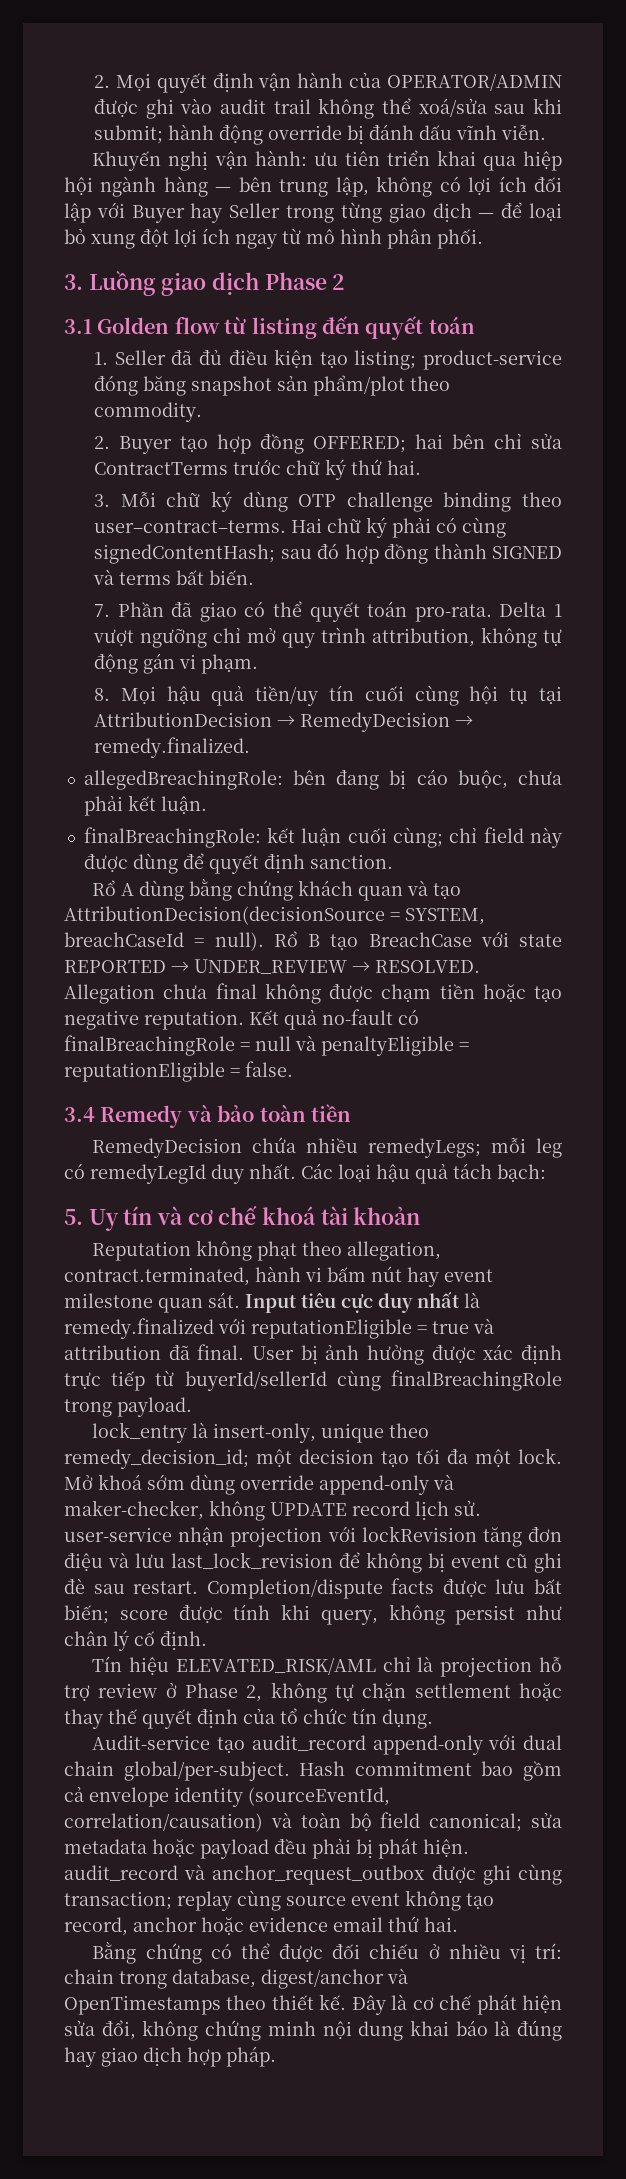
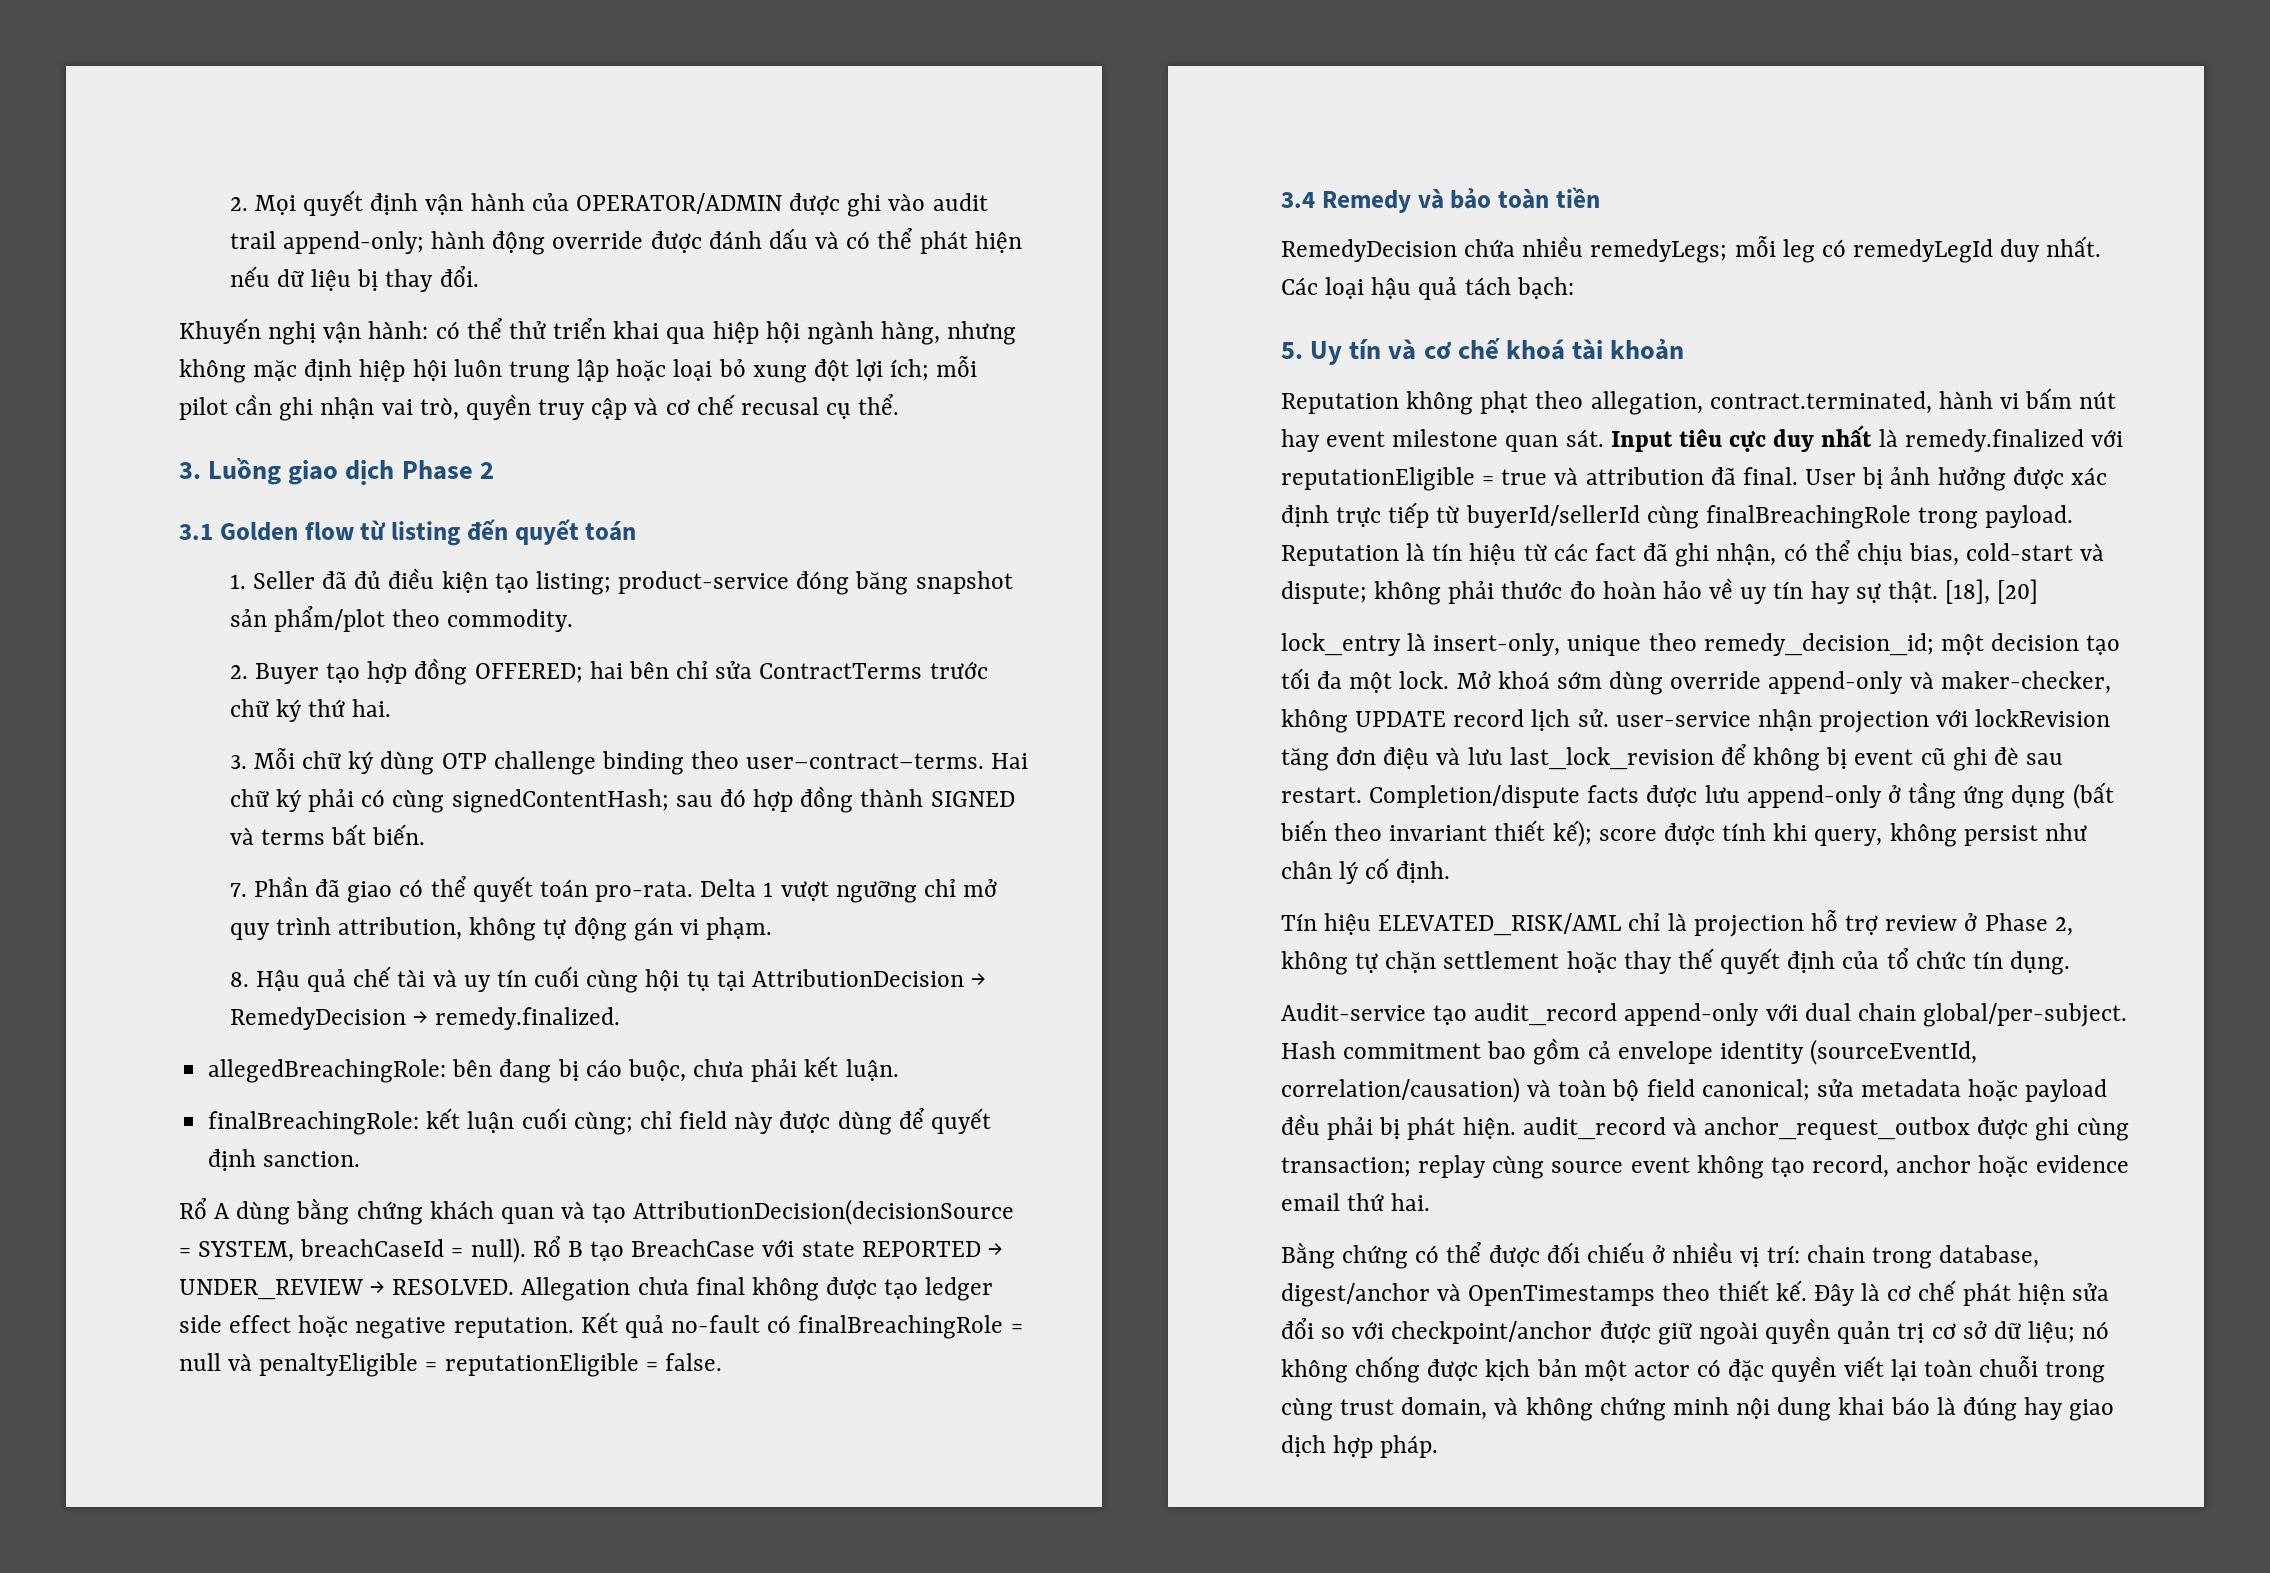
- 2. Mọi quyết định vận hành của OPERATOR/ADMIN được ghi vào audit trail không thể xoá/sửa sau khi submit; hành động override bị đánh dấu vĩnh viễn.
+ 2. Mọi quyết định vận hành của OPERATOR/ADMIN được ghi vào audit trail append-only; hành động override được đánh dấu và có thể phát hiện nếu dữ liệu bị thay đổi.
- Khuyến nghị vận hành: ưu tiên triển khai qua hiệp hội ngành hàng — bên trung lập, không có lợi ích đối lập với Buyer hay Seller trong từng giao dịch — để loại bỏ xung đột lợi ích ngay từ mô hình phân phối.
+ Khuyến nghị vận hành: có thể thử triển khai qua hiệp hội ngành hàng, nhưng không mặc định hiệp hội luôn trung lập hoặc loại bỏ xung đột lợi ích; mỗi pilot cần ghi nhận vai trò, quyền truy cập và cơ chế recusal cụ thể.
- 8. Mọi hậu quả tiền/uy tín cuối cùng hội tụ tại AttributionDecision → RemedyDecision → remedy.finalized.
+ 8. Hậu quả chế tài và uy tín cuối cùng hội tụ tại AttributionDecision → RemedyDecision → remedy.finalized.
- Allegation chưa final không được chạm tiền hoặc tạo negative reputation.
+ Allegation chưa final không được tạo ledger side effect hoặc negative reputation.
+ Reputation là tín hiệu từ các fact đã ghi nhận, có thể chịu bias, cold-start và dispute; không phải thước đo hoàn hảo về uy tín hay sự thật. [18], [20]
- Completion/dispute facts được lưu bất biến; score được tính khi query, không persist như chân lý cố định.
+ Completion/dispute facts được lưu append-only ở tầng ứng dụng (bất biến theo invariant thiết kế); score được tính khi query, không persist như chân lý cố định.
- Đây là cơ chế phát hiện sửa đổi, không chứng minh nội dung khai báo là đúng hay giao dịch hợp pháp.
+ Đây là cơ chế phát hiện sửa đổi so với checkpoint/anchor được giữ ngoài quyền quản trị cơ sở dữ liệu; nó không chống được kịch bản một actor có đặc quyền viết lại toàn chuỗi trong cùng trust domain, và không chứng minh nội dung khai báo là đúng hay giao dịch hợp pháp.

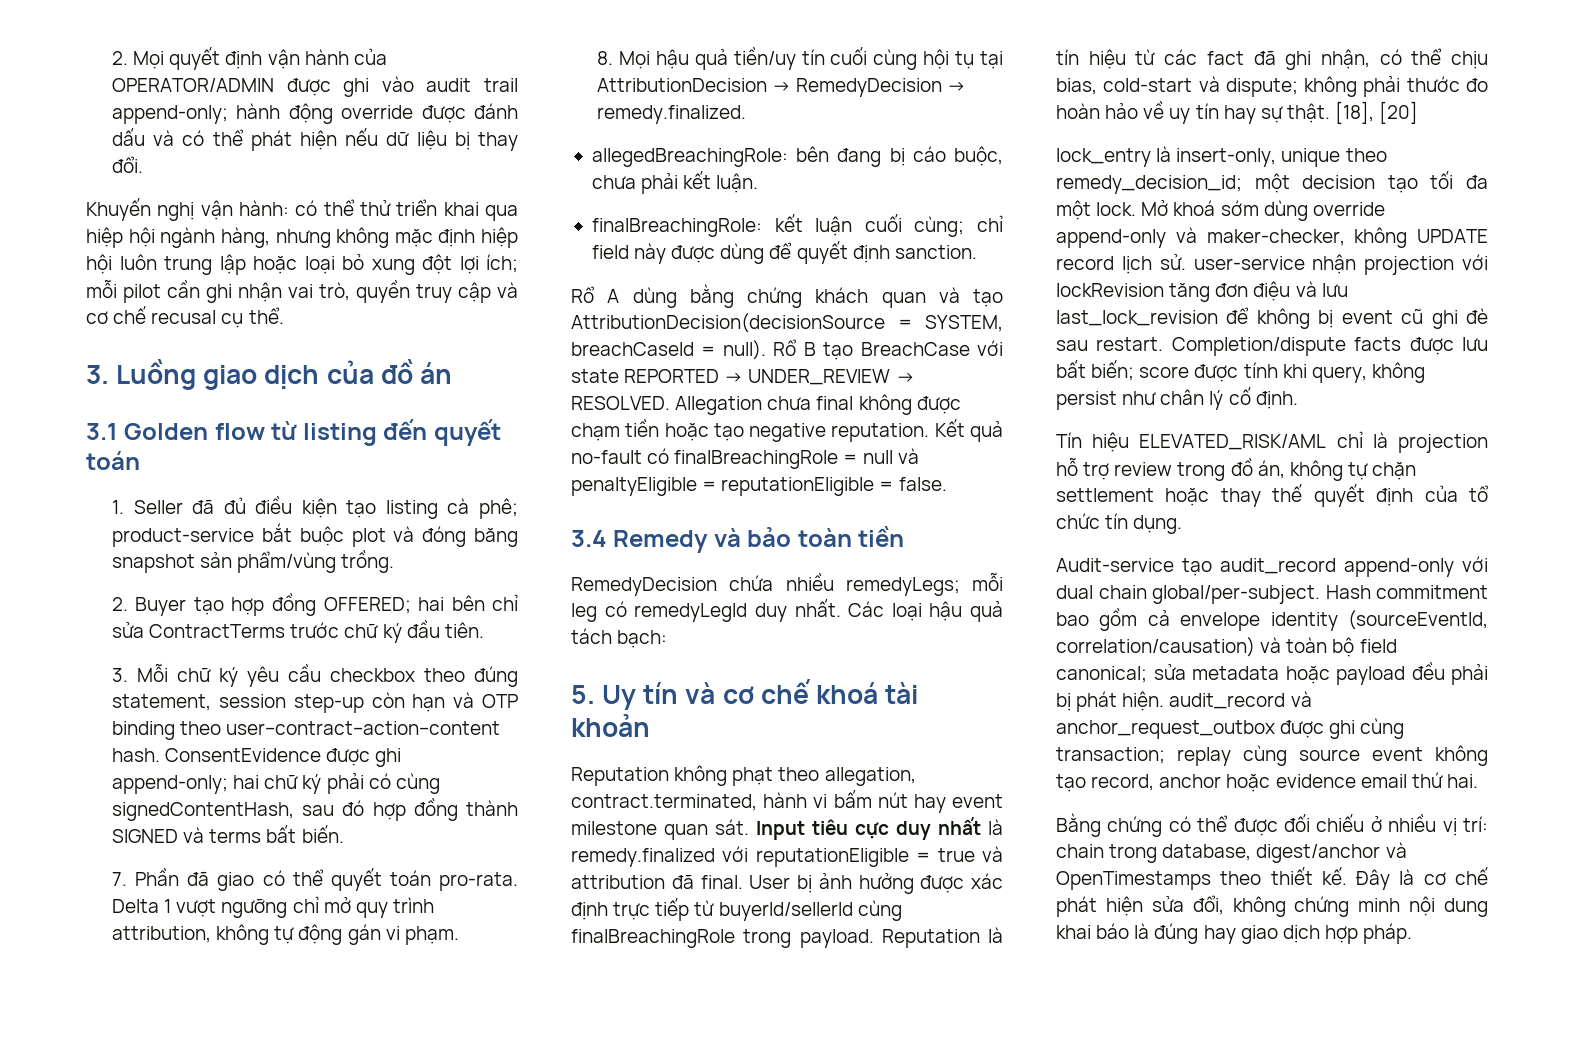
- 3. Luồng giao dịch Phase 2
+ 3. Luồng giao dịch của đồ án
- 1. Seller đã đủ điều kiện tạo listing; product-service đóng băng snapshot sản phẩm/plot theo commodity.
+ 1. Seller đã đủ điều kiện tạo listing cà phê; product-service bắt buộc plot và đóng băng snapshot sản phẩm/vùng trồng.
- 2. Buyer tạo hợp đồng OFFERED; hai bên chỉ sửa ContractTerms trước chữ ký thứ hai.
+ 2. Buyer tạo hợp đồng OFFERED; hai bên chỉ sửa ContractTerms trước chữ ký đầu tiên.
- 3. Mỗi chữ ký dùng OTP challenge binding theo user–contract–terms. Hai chữ ký phải có cùng signedContentHash; sau đó hợp đồng thành SIGNED và terms bất biến.
+ 3. Mỗi chữ ký yêu cầu checkbox theo đúng statement, session step-up còn hạn và OTP binding theo user–contract–action–content hash. ConsentEvidence được ghi append-only; hai chữ ký phải có cùng signedContentHash, sau đó hợp đồng thành SIGNED và terms bất biến.
- 8. Hậu quả chế tài và uy tín cuối cùng hội tụ tại AttributionDecision → RemedyDecision → remedy.finalized.
+ 8. Mọi hậu quả tiền/uy tín cuối cùng hội tụ tại AttributionDecision → RemedyDecision → remedy.finalized.
- Allegation chưa final không được tạo ledger side effect hoặc negative reputation.
+ Allegation chưa final không được chạm tiền hoặc tạo negative reputation.
- Completion/dispute facts được lưu append-only ở tầng ứng dụng (bất biến theo invariant thiết kế); score được tính khi query, không persist như chân lý cố định.
+ Completion/dispute facts được lưu bất biến; score được tính khi query, không persist như chân lý cố định.
- Tín hiệu ELEVATED_RISK/AML chỉ là projection hỗ trợ review ở Phase 2, không tự chặn settlement hoặc thay thế quyết định của tổ chức tín dụng.
+ Tín hiệu ELEVATED_RISK/AML chỉ là projection hỗ trợ review trong đồ án, không tự chặn settlement hoặc thay thế quyết định của tổ chức tín dụng.
- Đây là cơ chế phát hiện sửa đổi so với checkpoint/anchor được giữ ngoài quyền quản trị cơ sở dữ liệu; nó không chống được kịch bản một actor có đặc quyền viết lại toàn chuỗi trong cùng trust domain, và không chứng minh nội dung khai báo là đúng hay giao dịch hợp pháp.
+ Đây là cơ chế phát hiện sửa đổi, không chứng minh nội dung khai báo là đúng hay giao dịch hợp pháp.

